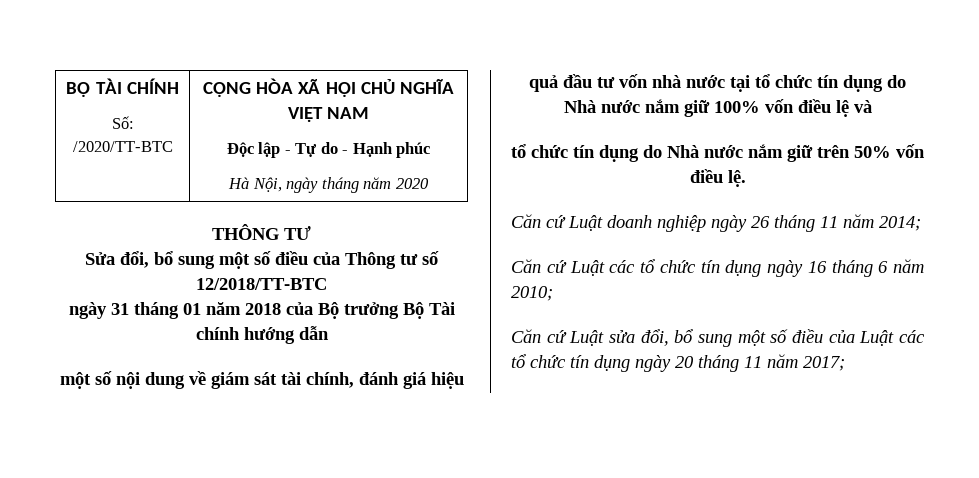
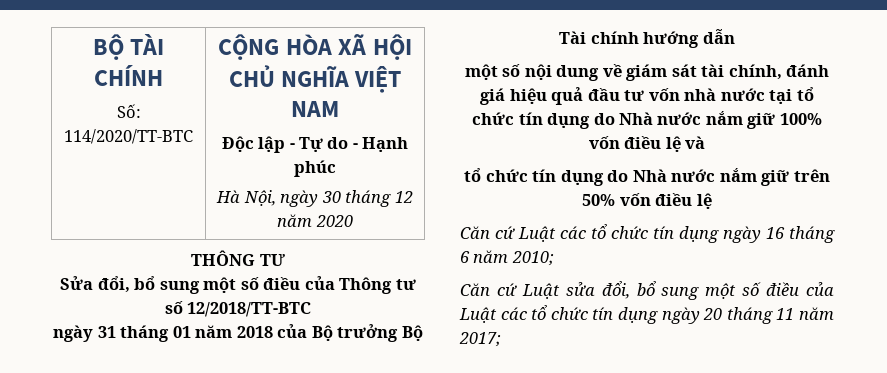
  BỘ TÀI CHÍNH
- Số: /2020/TT-BTC | CỘNG HÒA XÃ HỘI CHỦ NGHĨA VIỆT NAM
+ Số: 114/2020/TT-BTC | CỘNG HÒA XÃ HỘI CHỦ NGHĨA VIỆT NAM
  Độc lập - Tự do - Hạnh phúc
- Hà Nội, ngày tháng năm 2020
+ Hà Nội, ngày 30 tháng 12 năm 2020
- tổ chức tín dụng do Nhà nước nắm giữ trên 50% vốn điều lệ.
- Căn cứ Luật doanh nghiệp ngày 26 tháng 11 năm 2014;
+ tổ chức tín dụng do Nhà nước nắm giữ trên 50% vốn điều lệ

